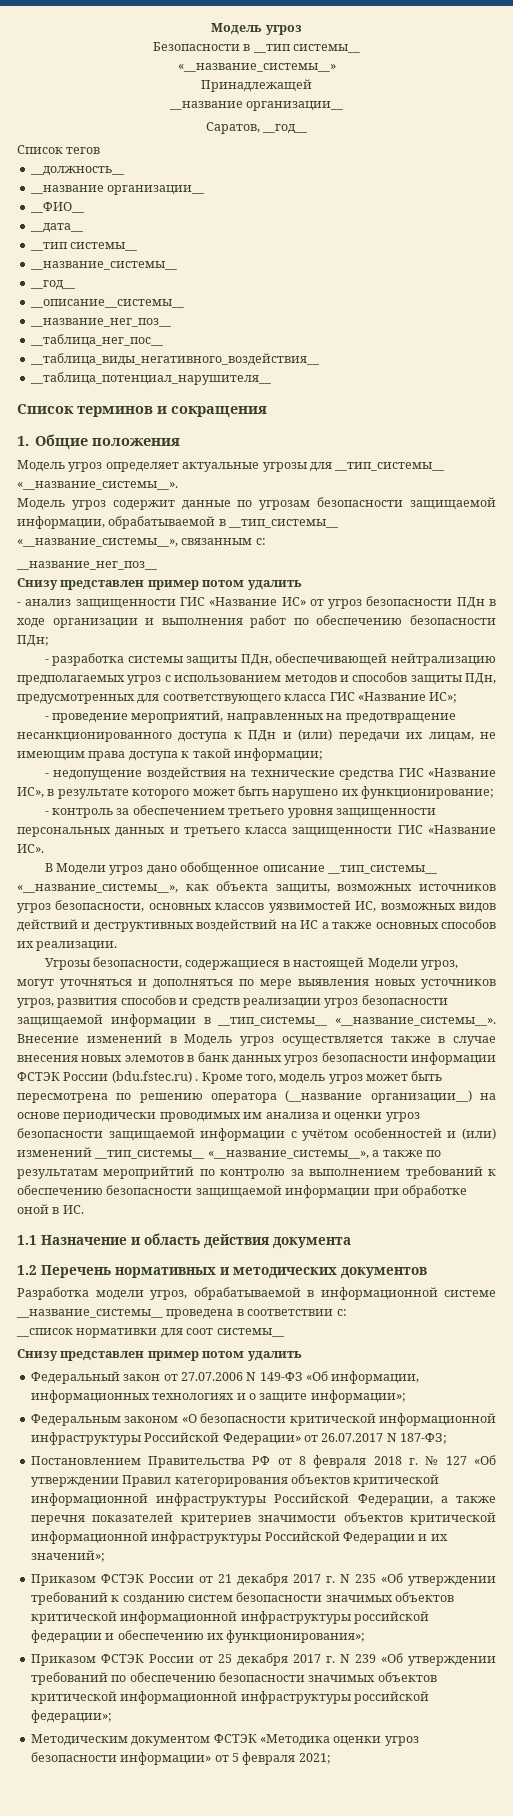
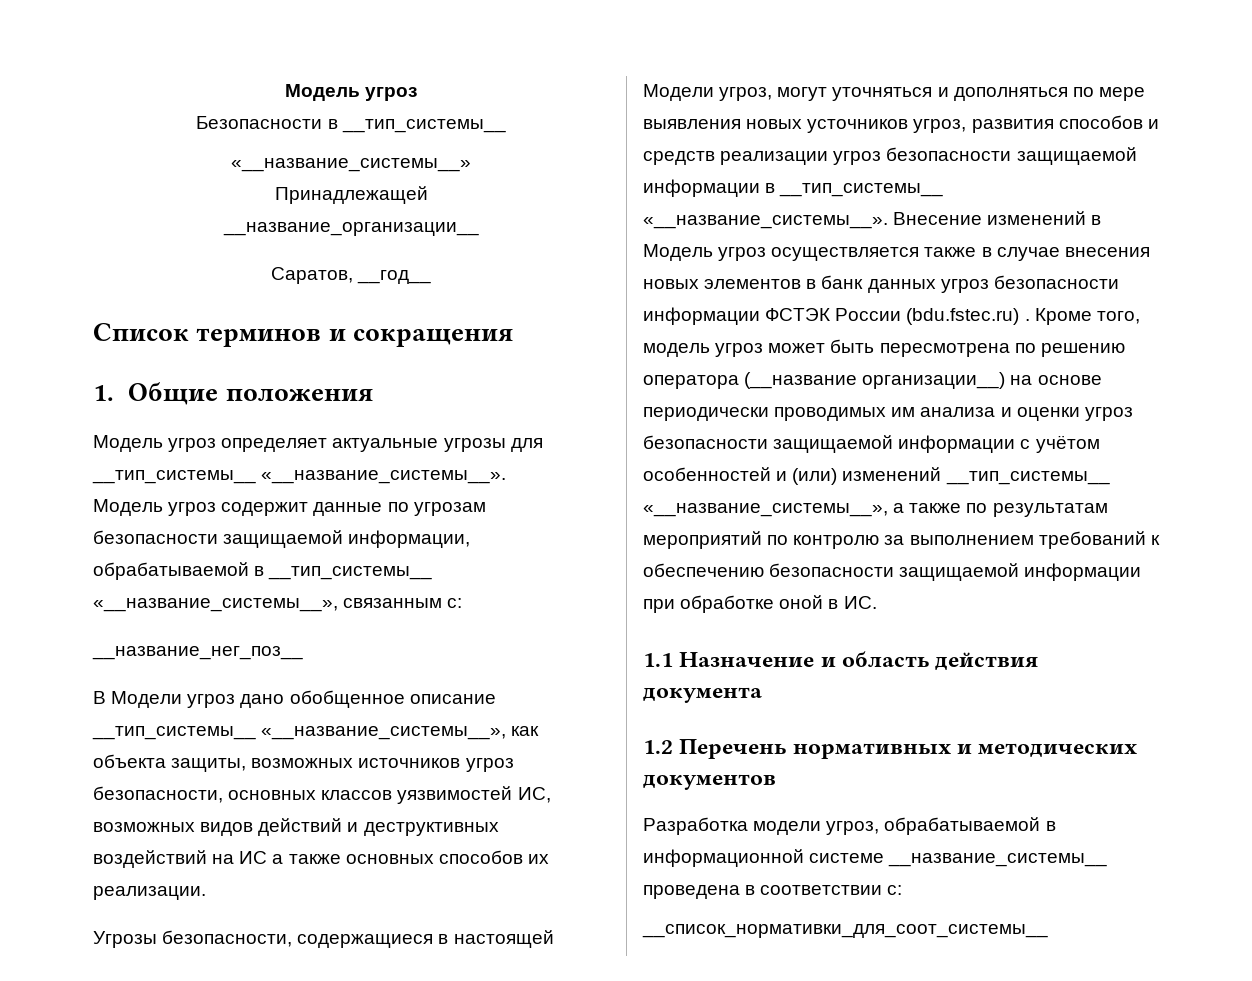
- Безопасности в __тип системы__
+ Безопасности в __тип_системы__
  Принадлежащей
- __название организации__
+ __название_организации__
- Список тегов
- __должность__
- __название организации__
- __ФИО__
- __дата__
- __тип системы__
- __название_системы__
- __год__
- __описание__системы__
- __название_нег_поз__
- __таблица_нег_пос__
- __таблица_виды_негативного_воздействия__
- __таблица_потенциал_нарушителя__
  Модель угроз содержит данные по угрозам безопасности защищаемой информации, обрабатываемой в __тип_системы__ «__название_системы__», связанным с:
  __название_нег_поз__
- Снизу представлен пример потом удалить
- - анализ защищенности ГИС «Название ИС» от угроз безопасности ПДн в ходе организации и выполнения работ по обеспечению безопасности ПДн;
- - разработка системы защиты ПДн, обеспечивающей нейтрализацию предполагаемых угроз с использованием методов и способов защиты ПДн, предусмотренных для соответствующего класса ГИС «Название ИС»;
- - проведение мероприятий, направленных на предотвращение несанкционированного доступа к ПДн и (или) передачи их лицам, не имеющим права доступа к такой информации;
- - недопущение воздействия на технические средства ГИС «Название ИС», в результате которого может быть нарушено их функционирование;
- - контроль за обеспечением третьего уровня защищенности персональных данных и третьего класса защищенности ГИС «Название ИС».
- Внесение изменений в Модель угроз осуществляется также в случае внесения новых элемотов в банк данных угроз безопасности информации ФСТЭК России (bdu.fstec.ru) .
+ Внесение изменений в Модель угроз осуществляется также в случае внесения новых элементов в банк данных угроз безопасности информации ФСТЭК России (bdu.fstec.ru) .
- Кроме того, модель угроз может быть пересмотрена по решению оператора (__название организации__) на основе периодически проводимых им анализа и оценки угроз безопасности защищаемой информации с учётом особенностей и (или) изменений __тип_системы__ «__название_системы__», а также по результатам мероприйтий по контролю за выполнением требований к обеспечению безопасности защищаемой информации при обработке оной в ИС.
+ Кроме того, модель угроз может быть пересмотрена по решению оператора (__название организации__) на основе периодически проводимых им анализа и оценки угроз безопасности защищаемой информации с учётом особенностей и (или) изменений __тип_системы__ «__название_системы__», а также по результатам мероприятий по контролю за выполнением требований к обеспечению безопасности защищаемой информации при обработке оной в ИС.
- __список нормативки для соот системы__
- Снизу представлен пример потом удалить
- Федеральный закон от 27.07.2006 N 149-ФЗ «Об информации, информационных технологиях и о защите информации»;
- Федеральным законом «О безопасности критической информационной инфраструктуры Российской Федерации» от 26.07.2017 N 187-ФЗ;
- Постановлением Правительства РФ от 8 февраля 2018 г. № 127 «Об утверждении Правил категорирования объектов критической информационной инфраструктуры Российской Федерации, а также перечня показателей критериев значимости объектов критической информационной инфраструктуры Российской Федерации и их значений»;
- Приказом ФСТЭК России от 21 декабря 2017 г. N 235 «Об утверждении требований к созданию систем безопасности значимых объектов критической информационной инфраструктуры российской федерации и обеспечению их функционирования»;
- Приказом ФСТЭК России от 25 декабря 2017 г. N 239 «Об утверждении требований по обеспечению безопасности значимых объектов критической информационной инфраструктуры российской федерации»;
- Методическим документом ФСТЭК «Методика оценки угроз безопасности информации» от 5 февраля 2021;
+ __список_нормативки_для_соот_системы__

